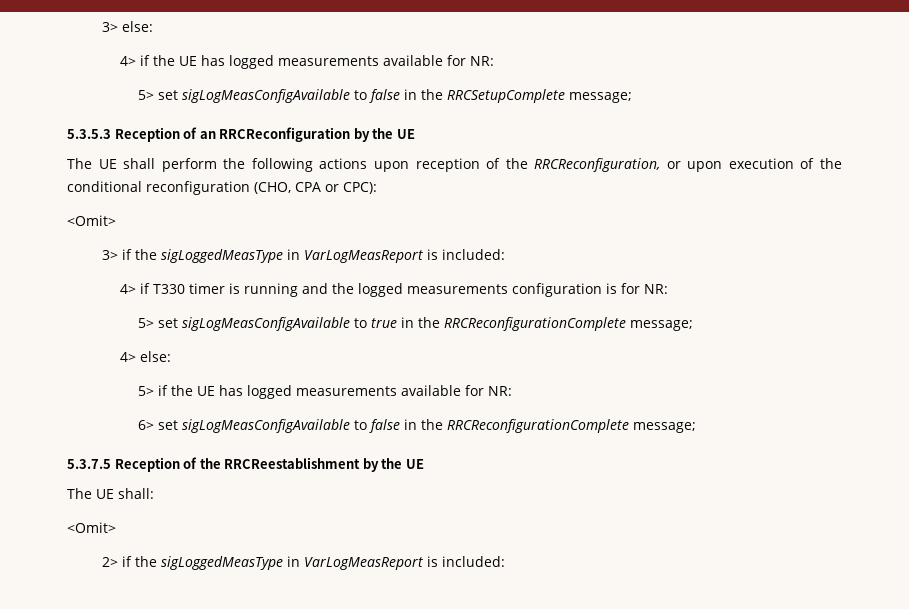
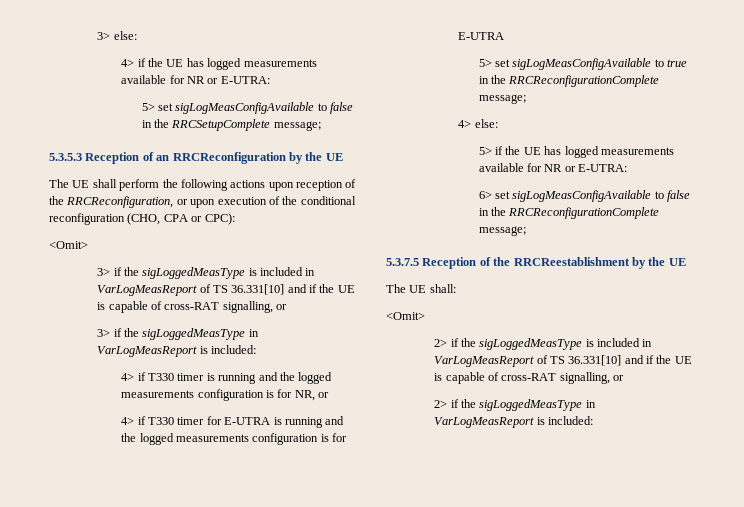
- 4> if the UE has logged measurements available for NR:
+ 4> if the UE has logged measurements available for NR or E-UTRA:
+ 3> if the sigLoggedMeasType is included in VarLogMeasReport of TS 36.331[10] and if the UE is capable of cross-RAT signalling, or
- 4> if T330 timer is running and the logged measurements configuration is for NR:
+ 4> if T330 timer is running and the logged measurements configuration is for NR, or
+ 4> if T330 timer for E-UTRA is running and the logged measurements configuration is for E-UTRA
- 5> if the UE has logged measurements available for NR:
+ 5> if the UE has logged measurements available for NR or E-UTRA:
+ 2> if the sigLoggedMeasType is included in VarLogMeasReport of TS 36.331[10] and if the UE is capable of cross-RAT signalling, or

